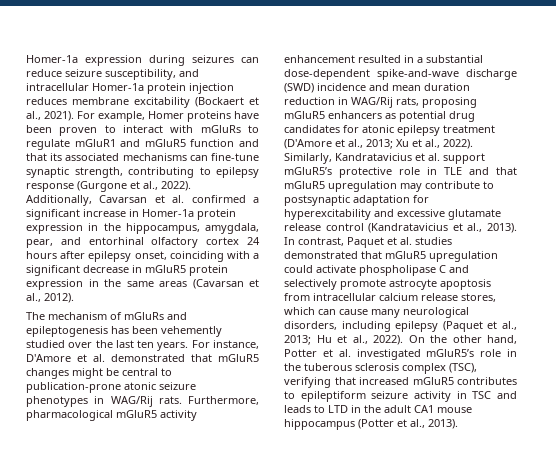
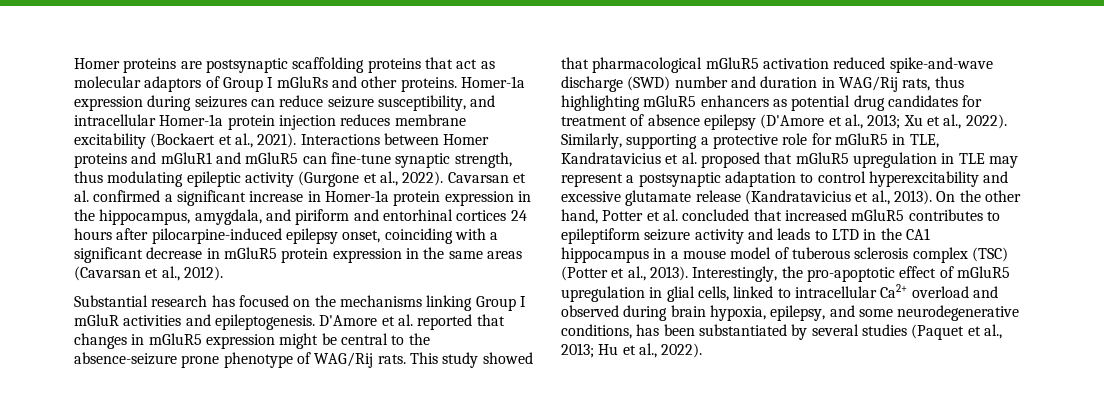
+ Homer proteins are postsynaptic scaffolding proteins that act as molecular adaptors of Group I mGluRs and other proteins.
- For example, Homer proteins have been proven to interact with mGluRs to regulate mGluR1 and mGluR5 function and that its associated mechanisms can fine-tune synaptic strength, contributing to epilepsy response (Gurgone et al., 2022).
+ Interactions between Homer proteins and mGluR1 and mGluR5 can fine-tune synaptic strength, thus modulating epileptic activity (Gurgone et al., 2022).
- Additionally, Cavarsan et al. confirmed a significant increase in Homer-1a protein expression in the hippocampus, amygdala, pear, and entorhinal olfactory cortex 24 hours after epilepsy onset, coinciding with a significant decrease in mGluR5 protein expression in the same areas (Cavarsan et al., 2012).
+ Cavarsan et al. confirmed a significant increase in Homer-1a protein expression in the hippocampus, amygdala, and piriform and entorhinal cortices 24 hours after pilocarpine-induced epilepsy onset, coinciding with a significant decrease in mGluR5 protein expression in the same areas (Cavarsan et al., 2012).
- The mechanism of mGluRs and epileptogenesis has been vehemently studied over the last ten years. For instance, D'Amore et al. demonstrated that mGluR5 changes might be central to publication-prone atonic seizure phenotypes in WAG/Rij rats. Furthermore, pharmacological mGluR5 activity enhancement resulted in a substantial dose-dependent spike-and-wave discharge (SWD) incidence and mean duration reduction in WAG/Rij rats, proposing mGluR5 enhancers as potential drug candidates for atonic epilepsy treatment (D'Amore et al., 2013; Xu et al., 2022).
+ Substantial research has focused on the mechanisms linking Group I mGluR activities and epileptogenesis. D'Amore et al. reported that changes in mGluR5 expression might be central to the absence-seizure prone phenotype of WAG/Rij rats. This study showed that pharmacological mGluR5 activation reduced spike-and-wave discharge (SWD) number and duration in WAG/Rij rats, thus highlighting mGluR5 enhancers as potential drug candidates for treatment of absence epilepsy (D'Amore et al., 2013; Xu et al., 2022).
- Similarly, Kandratavicius et al. support mGluR5’s protective role in TLE and that mGluR5 upregulation may contribute to postsynaptic adaptation for hyperexcitability and excessive glutamate release control (Kandratavicius et al., 2013).
+ Similarly, supporting a protective role for mGluR5 in TLE, Kandratavicius et al. proposed that mGluR5 upregulation in TLE may represent a postsynaptic adaptation to control hyperexcitability and excessive glutamate release (Kandratavicius et al., 2013).
- In contrast, Paquet et al. studies demonstrated that mGluR5 upregulation could activate phospholipase C and selectively promote astrocyte apoptosis from intracellular calcium release stores, which can cause many neurological disorders, including epilepsy (Paquet et al., 2013; Hu et al., 2022). On the other hand, Potter et al. investigated mGluR5’s role in the tuberous sclerosis complex (TSC), verifying that increased mGluR5 contributes to epileptiform seizure activity in TSC and leads to LTD in the adult CA1 mouse hippocampus (Potter et al., 2013).
+ On the other hand, Potter et al. concluded that increased mGluR5 contributes to epileptiform seizure activity and leads to LTD in the CA1 hippocampus in a mouse model of tuberous sclerosis complex (TSC) (Potter et al., 2013). Interestingly, the pro-apoptotic effect of mGluR5 upregulation in glial cells, linked to intracellular Ca2+ overload and observed during brain hypoxia, epilepsy, and some neurodegenerative conditions, has been substantiated by several studies (Paquet et al., 2013; Hu et al., 2022).

